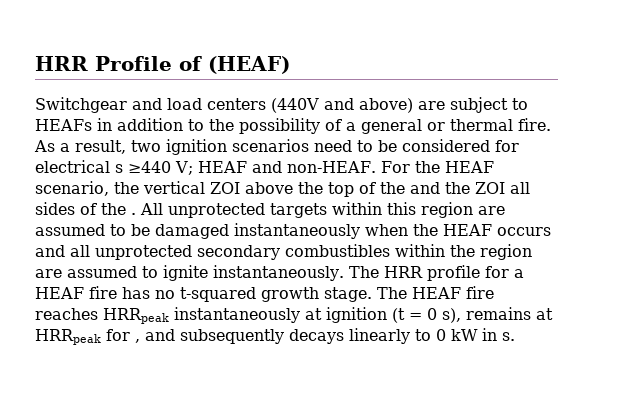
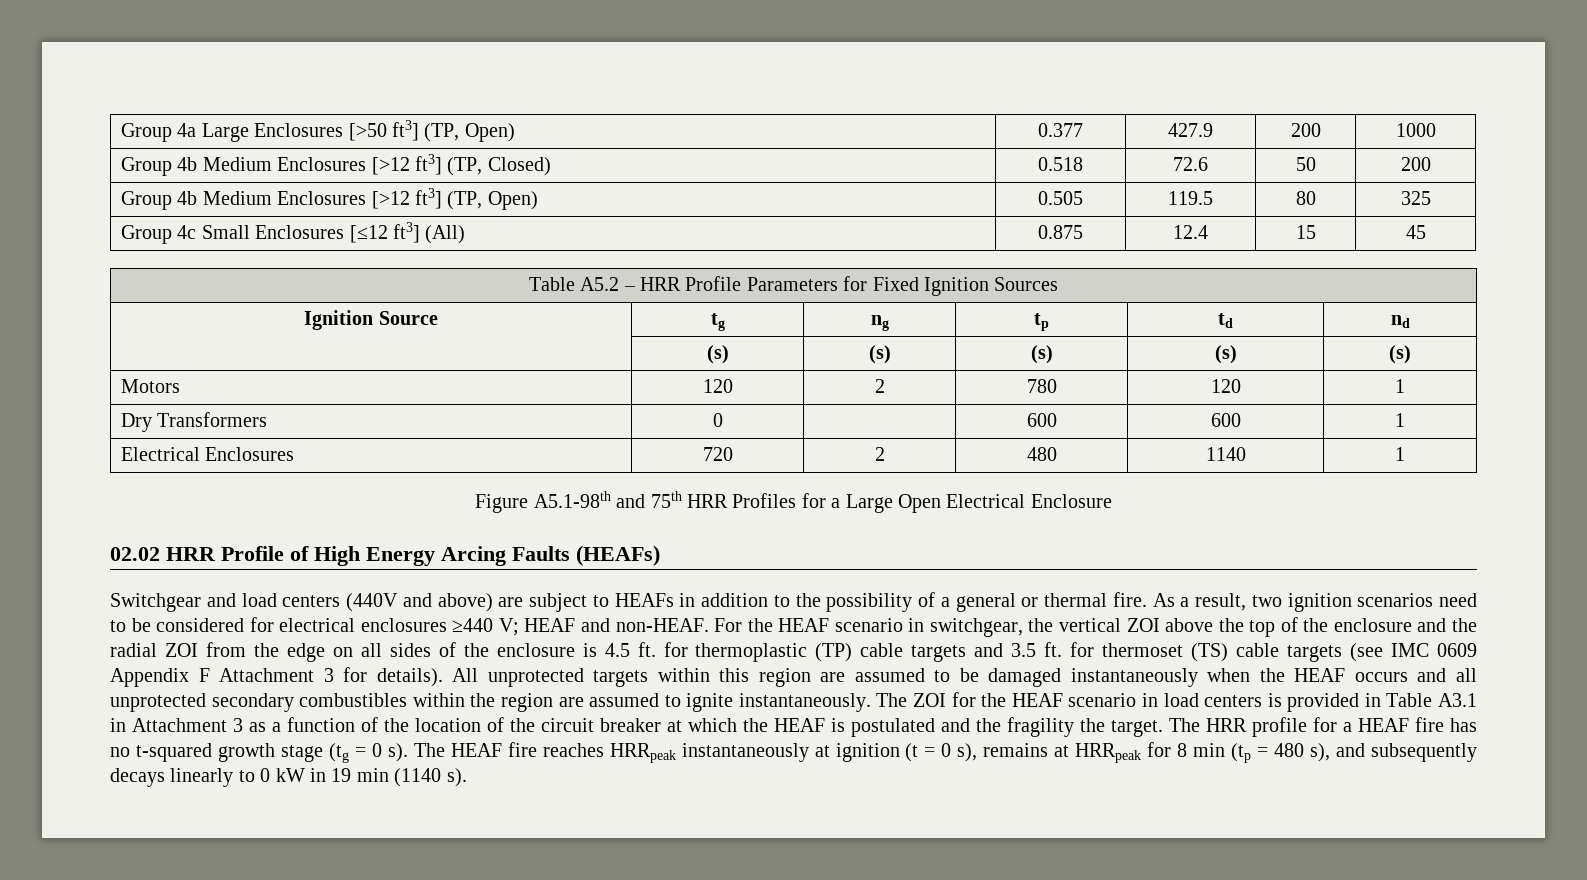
- HRR Profile of (HEAF)
+ Group 4a Large Enclosures [>50 ft3] (TP, Open) | 0.377 | 427.9 | 200 | 1000
+ Group 4b Medium Enclosures [>12 ft3] (TP, Closed) | 0.518 | 72.6 | 50 | 200
+ Group 4b Medium Enclosures [>12 ft3] (TP, Open) | 0.505 | 119.5 | 80 | 325
+ Group 4c Small Enclosures [≤12 ft3] (All) | 0.875 | 12.4 | 15 | 45
+ Table A5.2 – HRR Profile Parameters for Fixed Ignition Sources
+ Ignition Source | tg | ng | tp | td | nd
+ | (s) | (s) | (s) | (s) | (s)
+ Motors | 120 | 2 | 780 | 120 | 1
+ Dry Transformers | 0 | | 600 | 600 | 1
+ Electrical Enclosures | 720 | 2 | 480 | 1140 | 1
+ Figure A5.1-98th and 75th HRR Profiles for a Large Open Electrical Enclosure
+ 02.02 HRR Profile of High Energy Arcing Faults (HEAFs)
- As a result, two ignition scenarios need to be considered for electrical s ≥440 V; HEAF and non-HEAF.
+ As a result, two ignition scenarios need to be considered for electrical enclosures ≥440 V; HEAF and non-HEAF.
- For the HEAF scenario, the vertical ZOI above the top of the and the ZOI all sides of the .
+ For the HEAF scenario in switchgear, the vertical ZOI above the top of the enclosure and the radial ZOI from the edge on all sides of the enclosure is 4.5 ft. for thermoplastic (TP) cable targets and 3.5 ft. for thermoset (TS) cable targets (see IMC 0609 Appendix F Attachment 3 for details).
- The HRR profile for a HEAF fire has no t-squared growth stage.
+ The ZOI for the HEAF scenario in load centers is provided in Table A3.1 in Attachment 3 as a function of the location of the circuit breaker at which the HEAF is postulated and the fragility the target. The HRR profile for a HEAF fire has no t-squared growth stage (tg = 0 s).
- The HEAF fire reaches HRRpeak instantaneously at ignition (t = 0 s), remains at HRRpeak for , and subsequently decays linearly to 0 kW in s.
+ The HEAF fire reaches HRRpeak instantaneously at ignition (t = 0 s), remains at HRRpeak for 8 min (tp = 480 s), and subsequently decays linearly to 0 kW in 19 min (1140 s).

